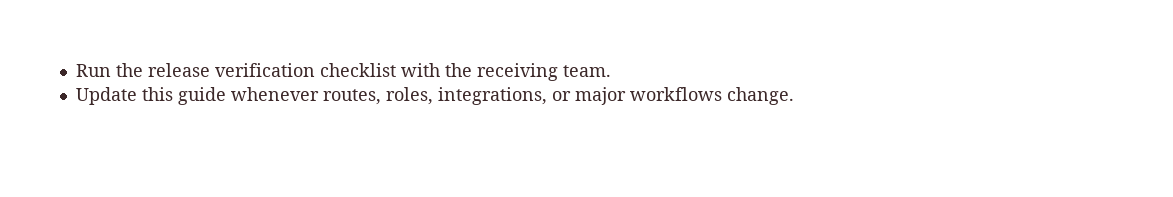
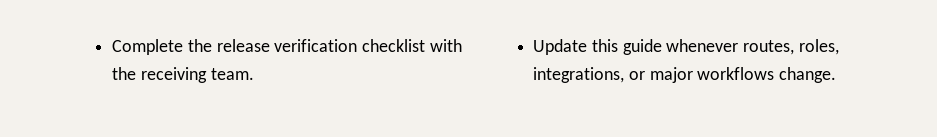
- Run the release verification checklist with the receiving team.
+ Complete the release verification checklist with the receiving team.

